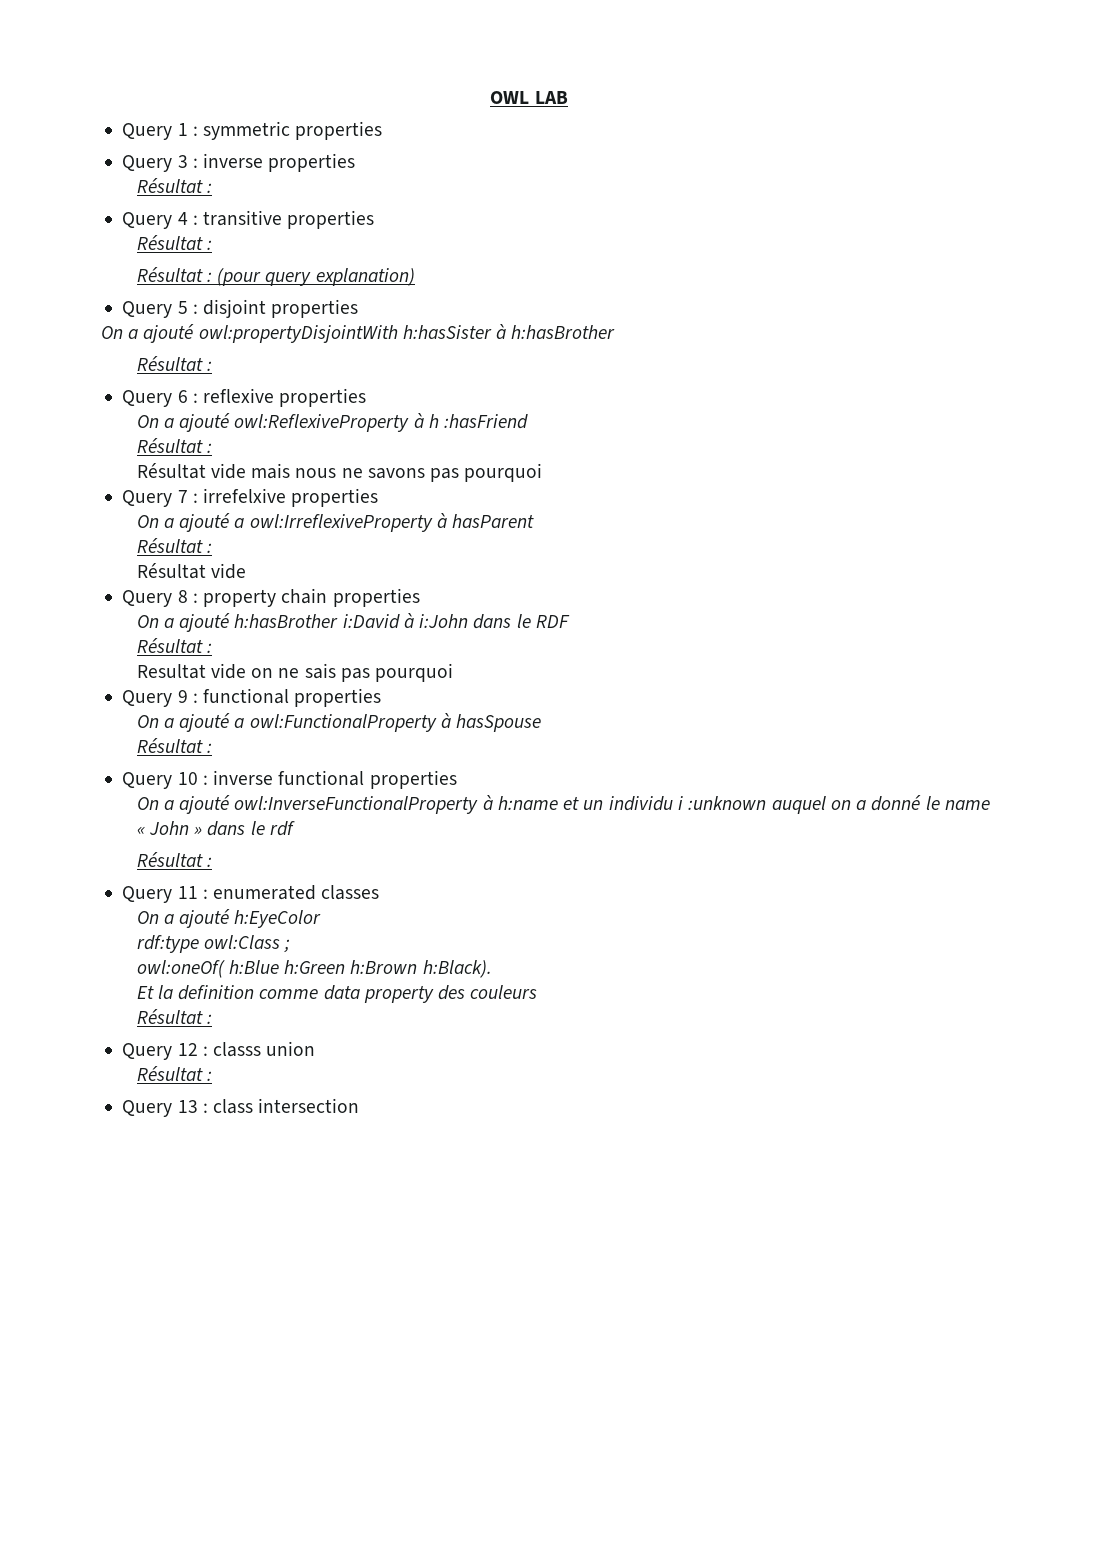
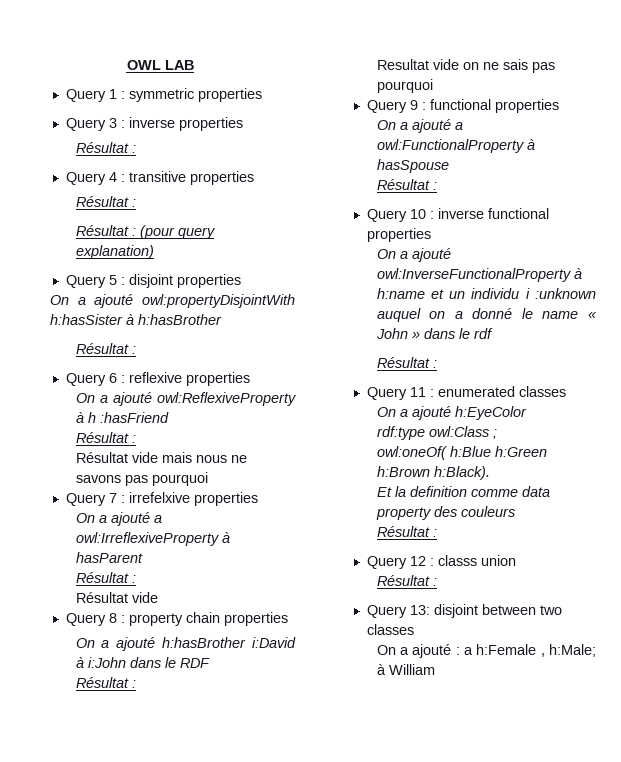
- Query 13 : class intersection
+ Query 13: disjoint between two classes
+ On a ajouté : a h:Female , h:Male; à William

